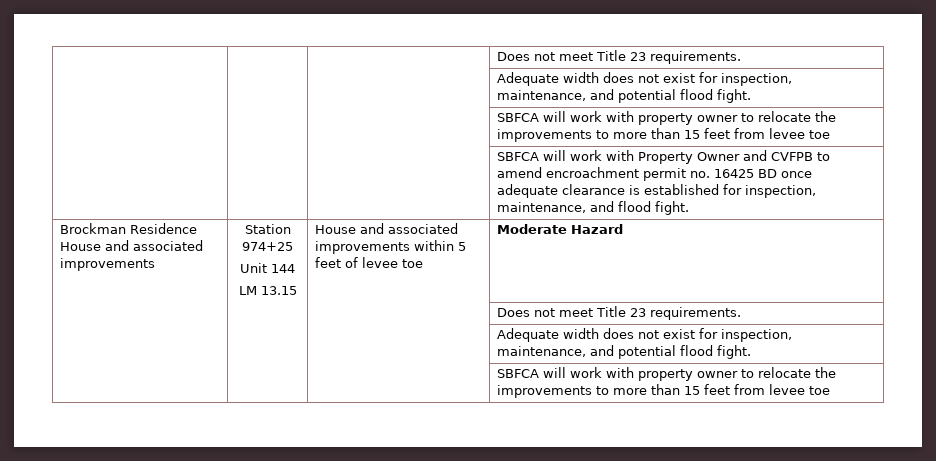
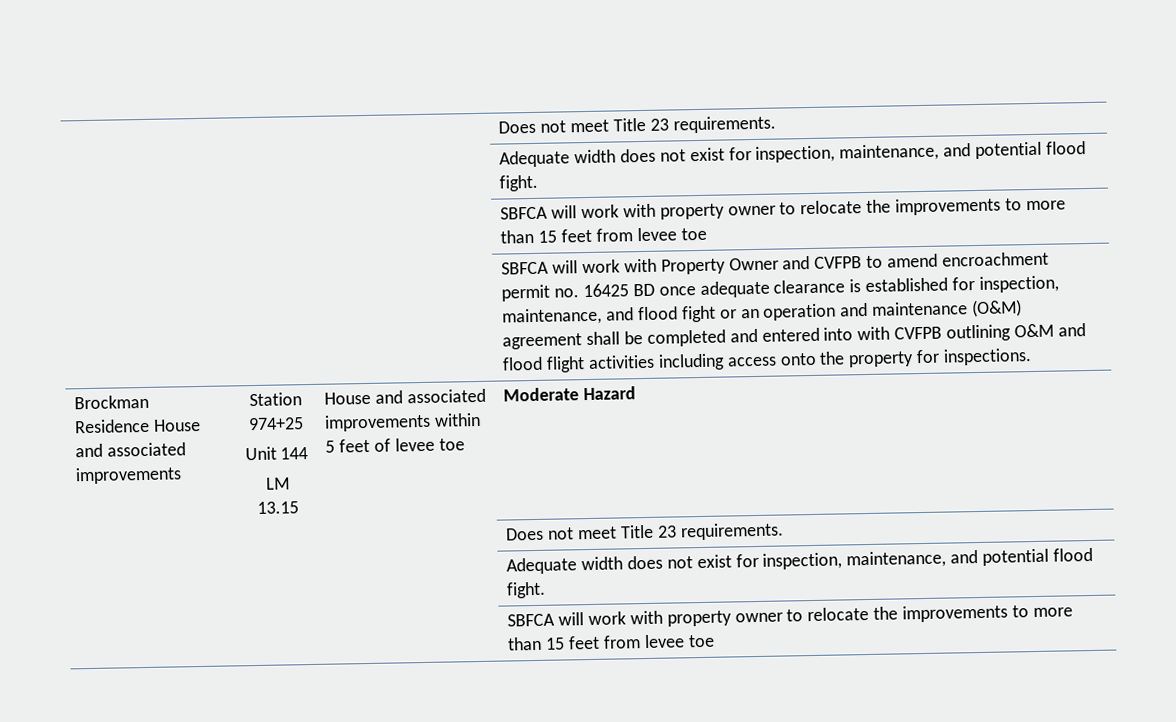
- SBFCA will work with Property Owner and CVFPB to amend encroachment permit no. 16425 BD once adequate clearance is established for inspection, maintenance, and flood fight.
+ SBFCA will work with Property Owner and CVFPB to amend encroachment permit no. 16425 BD once adequate clearance is established for inspection, maintenance, and flood fight or an operation and maintenance (O&M) agreement shall be completed and entered into with CVFPB outlining O&M and flood flight activities including access onto the property for inspections.

